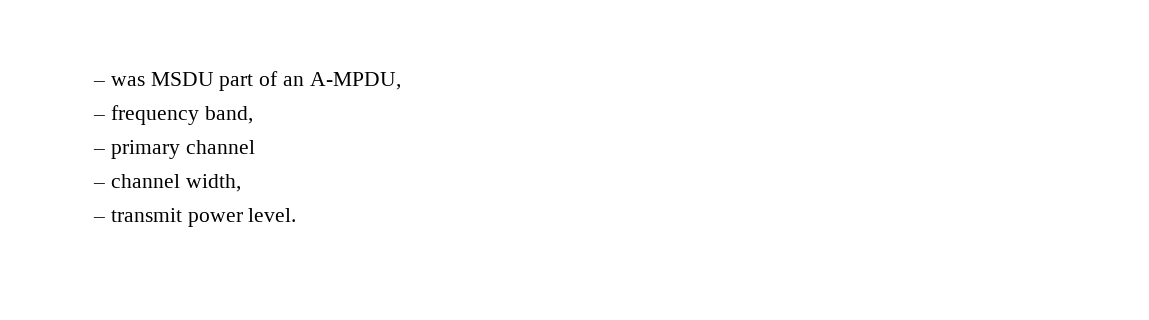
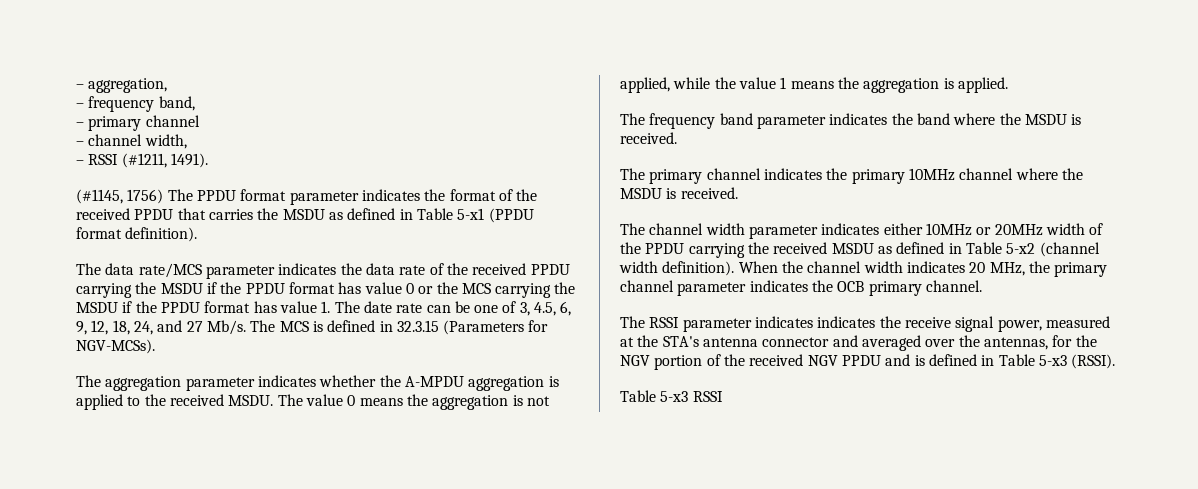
- – was MSDU part of an A-MPDU,
+ – aggregation,
- – transmit power level.
+ – RSSI (#1211, 1491).
+ (#1145, 1756) The PPDU format parameter indicates the format of the received PPDU that carries the MSDU as defined in Table 5-x1 (PPDU format definition).
+ The data rate/MCS parameter indicates the data rate of the received PPDU carrying the MSDU if the PPDU format has value 0 or the MCS carrying the MSDU if the PPDU format has value 1. The date rate can be one of 3, 4.5, 6, 9, 12, 18, 24, and 27 Mb/s. The MCS is defined in 32.3.15 (Parameters for NGV-MCSs).
+ The aggregation parameter indicates whether the A-MPDU aggregation is applied to the received MSDU. The value 0 means the aggregation is not applied, while the value 1 means the aggregation is applied.
+ The frequency band parameter indicates the band where the MSDU is received.
+ The primary channel indicates the primary 10MHz channel where the MSDU is received.
+ The channel width parameter indicates either 10MHz or 20MHz width of the PPDU carrying the received MSDU as defined in Table 5-x2 (channel width definition). When the channel width indicates 20 MHz, the primary channel parameter indicates the OCB primary channel.
+ The RSSI parameter indicates indicates the receive signal power, measured at the STA's antenna connector and averaged over the antennas, for the NGV portion of the received NGV PPDU and is defined in Table 5-x3 (RSSI).
+ Table 5-x3 RSSI

